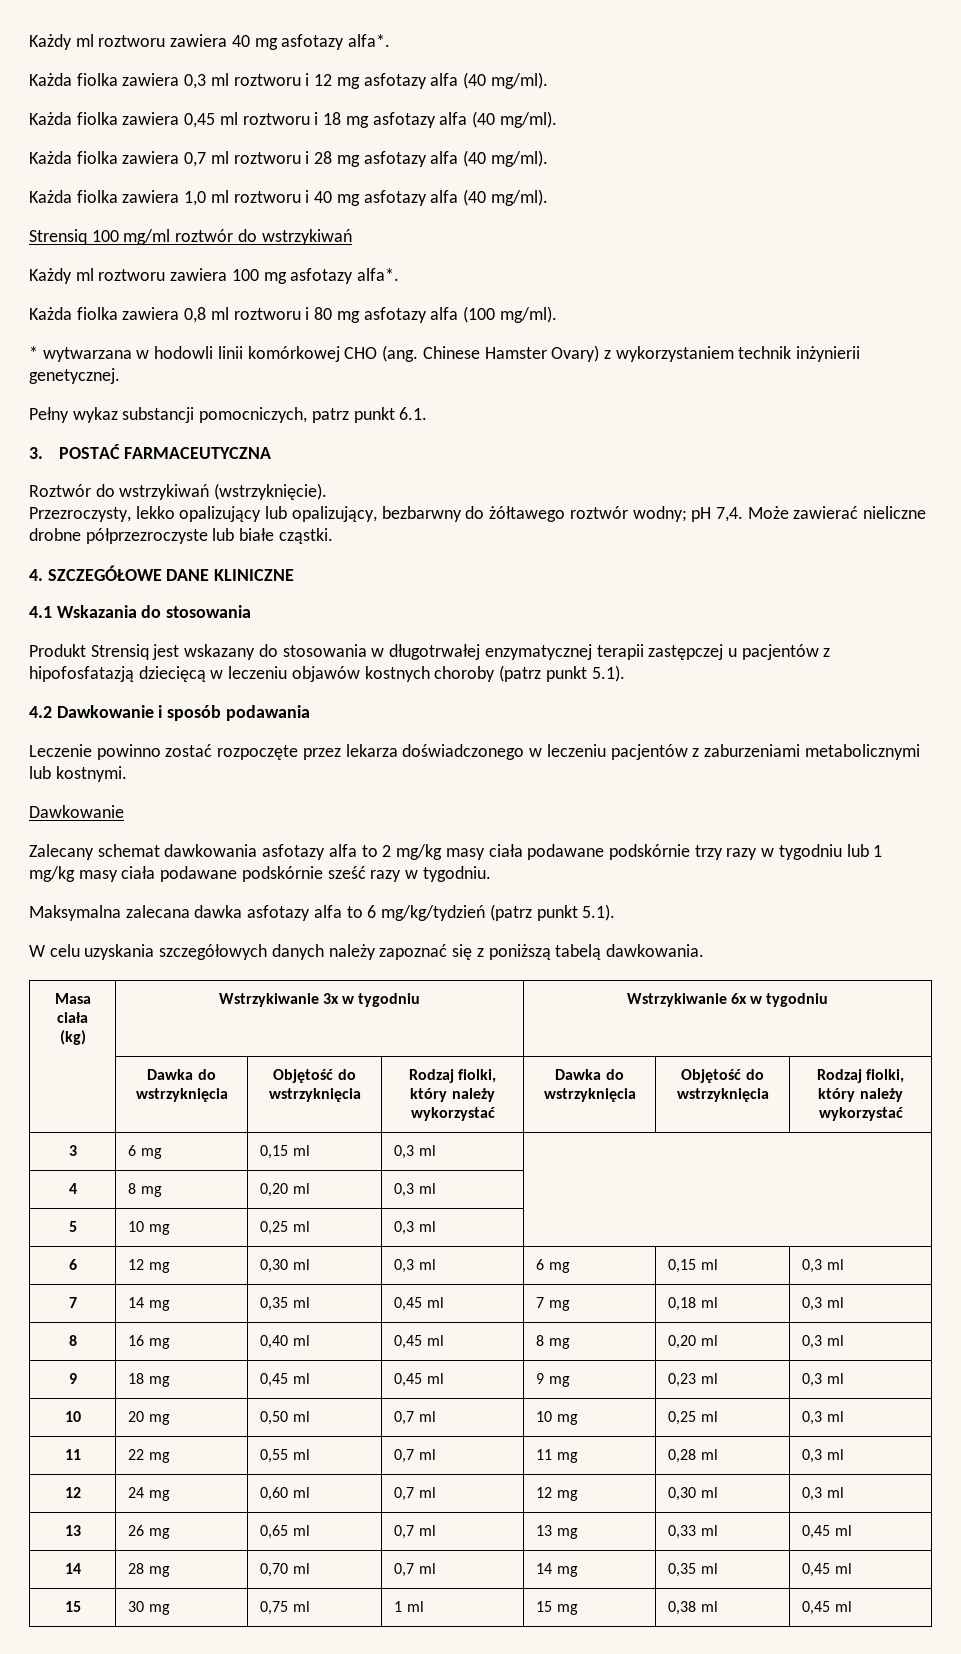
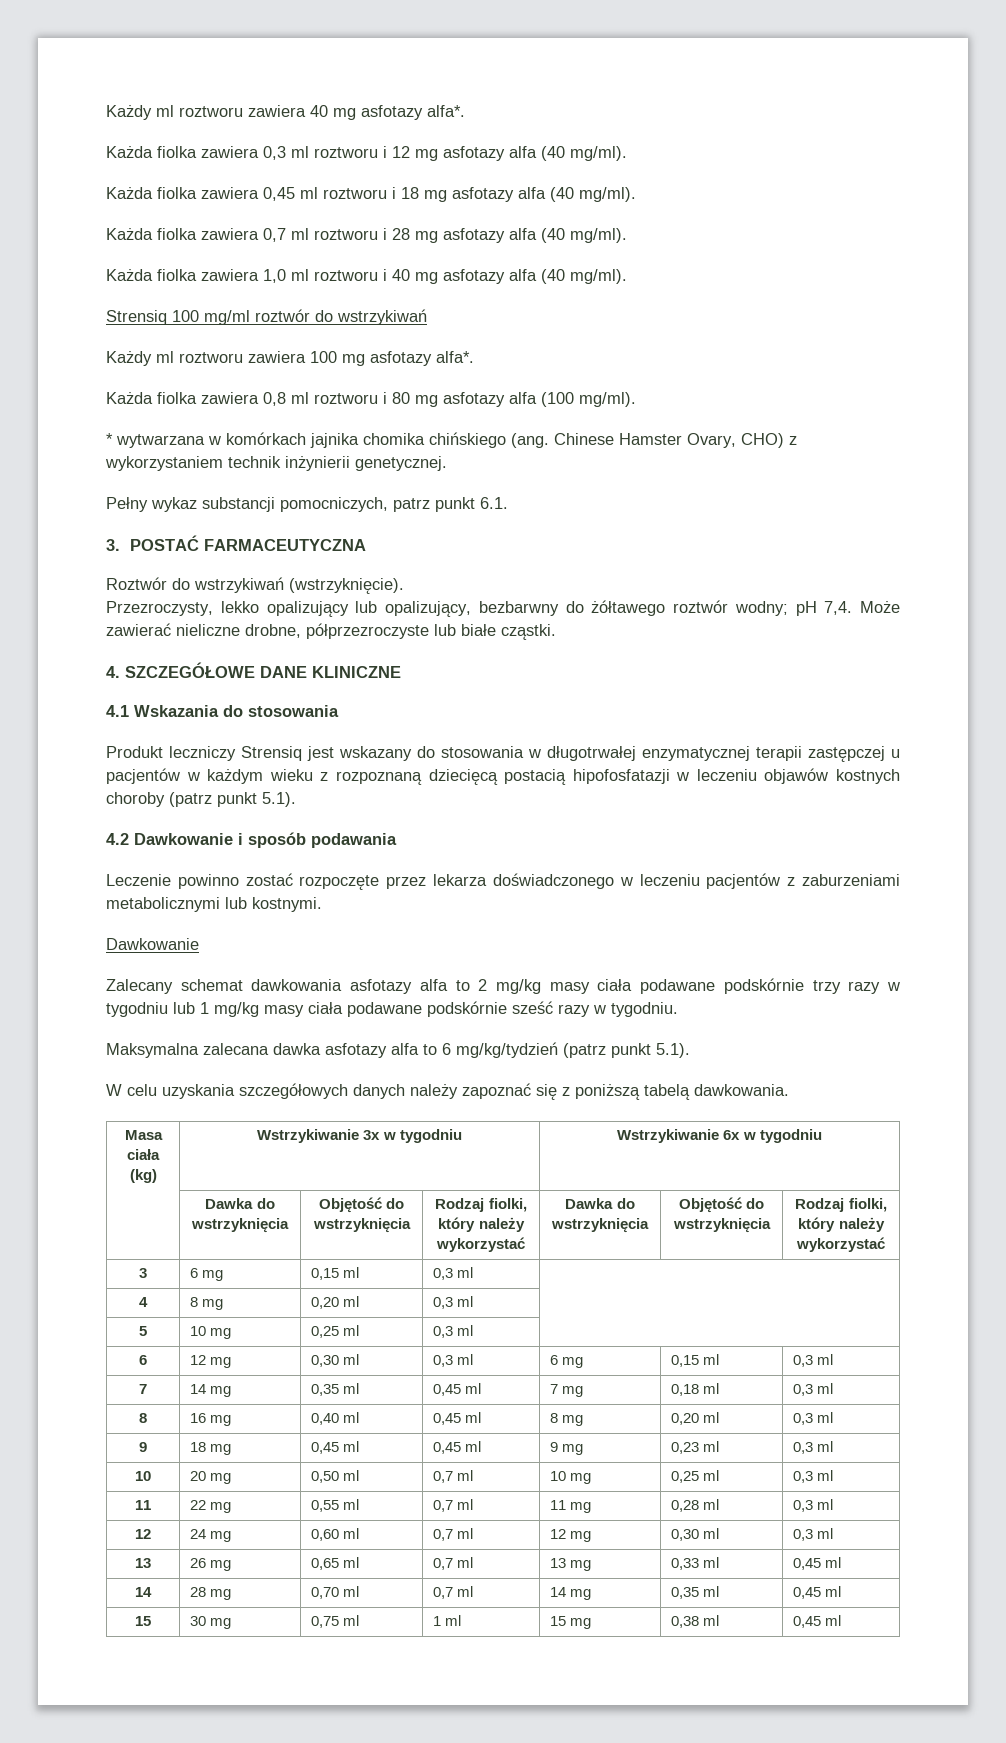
- * wytwarzana w hodowli linii komórkowej CHO (ang.
+ * wytwarzana w komórkach jajnika chomika chińskiego (ang.
- Chinese Hamster Ovary) z wykorzystaniem technik inżynierii genetycznej.
+ Chinese Hamster Ovary, CHO) z wykorzystaniem technik inżynierii genetycznej.
- Może zawierać nieliczne drobne półprzezroczyste lub białe cząstki.
+ Może zawierać nieliczne drobne, półprzezroczyste lub białe cząstki.
- Produkt Strensiq jest wskazany do stosowania w długotrwałej enzymatycznej terapii zastępczej u pacjentów z hipofosfatazją dziecięcą w leczeniu objawów kostnych choroby (patrz punkt 5.1).
+ Produkt leczniczy Strensiq jest wskazany do stosowania w długotrwałej enzymatycznej terapii zastępczej u pacjentów w każdym wieku z rozpoznaną dziecięcą postacią hipofosfatazji w leczeniu objawów kostnych choroby (patrz punkt 5.1).

